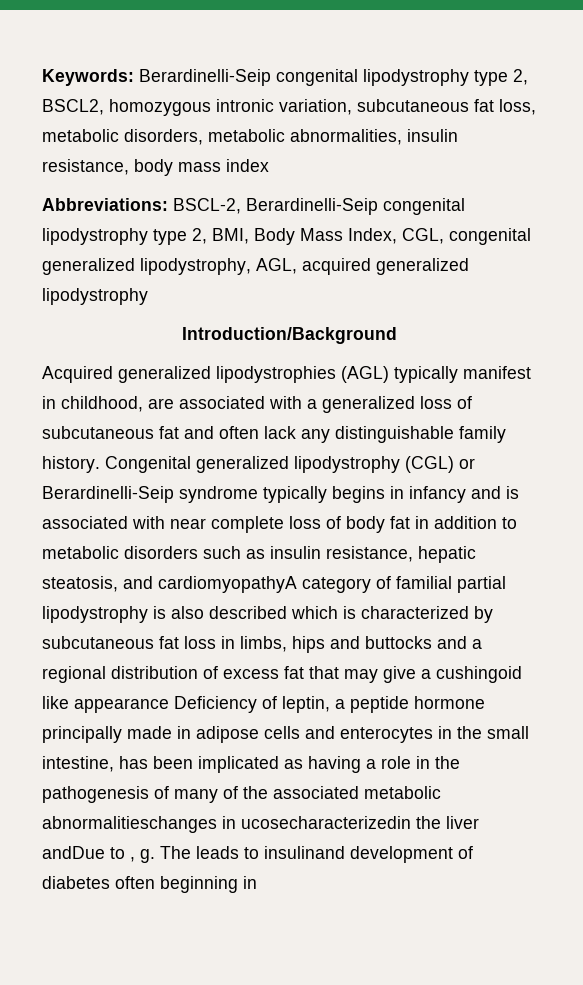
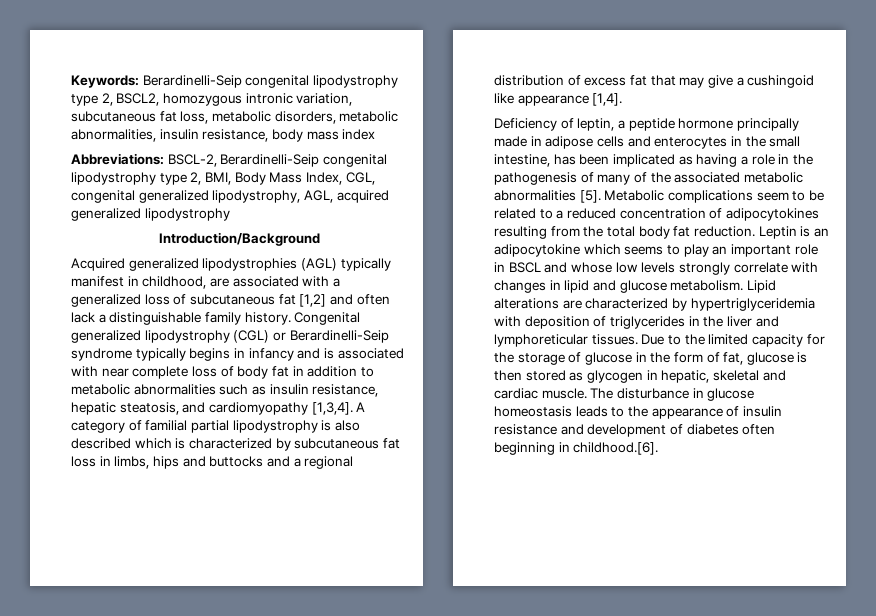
- Acquired generalized lipodystrophies (AGL) typically manifest in childhood, are associated with a generalized loss of subcutaneous fat and often lack any distinguishable family history.
+ Acquired generalized lipodystrophies (AGL) typically manifest in childhood, are associated with a generalized loss of subcutaneous fat [1,2] and often lack a distinguishable family history.
- Congenital generalized lipodystrophy (CGL) or Berardinelli-Seip syndrome typically begins in infancy and is associated with near complete loss of body fat in addition to metabolic disorders such as insulin resistance, hepatic steatosis, and cardiomyopathyA category of familial partial lipodystrophy is also described which is characterized by subcutaneous fat loss in limbs, hips and buttocks and a regional distribution of excess fat that may give a cushingoid like appearance Deficiency of leptin, a peptide hormone principally made in adipose cells and enterocytes in the small intestine, has been implicated as having a role in the pathogenesis of many of the associated metabolic abnormalitieschanges in ucosecharacterizedin the liver andDue to , g. The leads to insulinand development of diabetes often beginning in
+ Congenital generalized lipodystrophy (CGL) or Berardinelli-Seip syndrome typically begins in infancy and is associated with near complete loss of body fat in addition to metabolic abnormalities such as insulin resistance, hepatic steatosis, and cardiomyopathy [1,3,4]. A category of familial partial lipodystrophy is also described which is characterized by subcutaneous fat loss in limbs, hips and buttocks and a regional distribution of excess fat that may give a cushingoid like appearance [1,4].
+ Deficiency of leptin, a peptide hormone principally made in adipose cells and enterocytes in the small intestine, has been implicated as having a role in the pathogenesis of many of the associated metabolic abnormalities [5]. Metabolic complications seem to be related to a reduced concentration of adipocytokines resulting from the total body fat reduction. Leptin is an adipocytokine which seems to play an important role in BSCL and whose low levels strongly correlate with changes in lipid and glucose metabolism. Lipid alterations are characterized by hypertriglyceridemia with deposition of triglycerides in the liver and lymphoreticular tissues. Due to the limited capacity for the storage of glucose in the form of fat, glucose is then stored as glycogen in hepatic, skeletal and cardiac muscle. The disturbance in glucose homeostasis leads to the appearance of insulin resistance and development of diabetes often beginning in childhood.[6].

